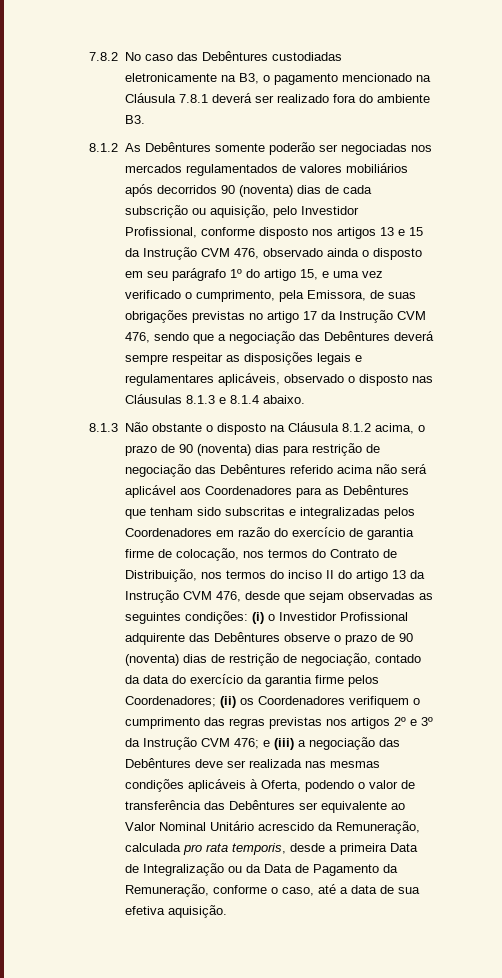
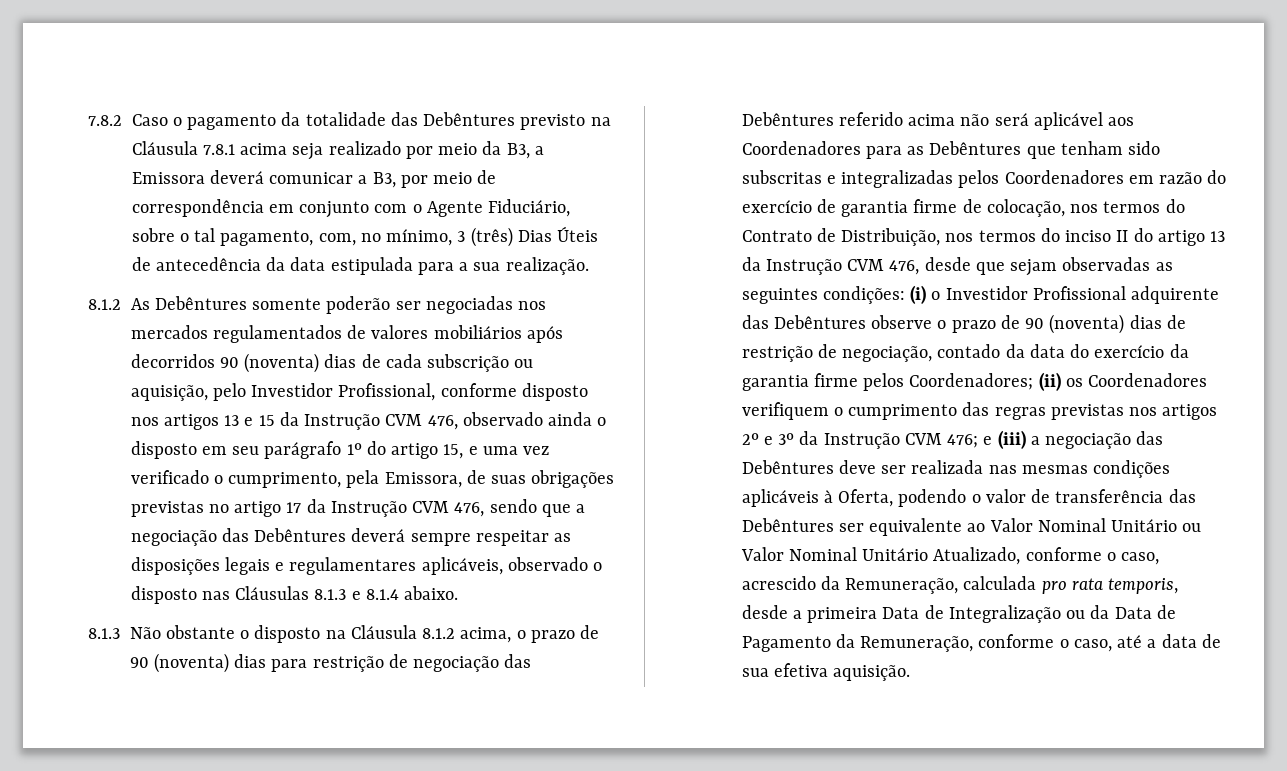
- 7.8.2 No caso das Debêntures custodiadas eletronicamente na B3, o pagamento mencionado na Cláusula 7.8.1 deverá ser realizado fora do ambiente B3.
+ 7.8.2 Caso o pagamento da totalidade das Debêntures previsto na Cláusula 7.8.1 acima seja realizado por meio da B3, a Emissora deverá comunicar a B3, por meio de correspondência em conjunto com o Agente Fiduciário, sobre o tal pagamento, com, no mínimo, 3 (três) Dias Úteis de antecedência da data estipulada para a sua realização.
- e (iii) a negociação das Debêntures deve ser realizada nas mesmas condições aplicáveis à Oferta, podendo o valor de transferência das Debêntures ser equivalente ao Valor Nominal Unitário acrescido da Remuneração, calculada pro rata temporis, desde a primeira Data de Integralização ou da Data de Pagamento da Remuneração, conforme o caso, até a data de sua efetiva aquisição.
+ e (iii) a negociação das Debêntures deve ser realizada nas mesmas condições aplicáveis à Oferta, podendo o valor de transferência das Debêntures ser equivalente ao Valor Nominal Unitário ou Valor Nominal Unitário Atualizado, conforme o caso, acrescido da Remuneração, calculada pro rata temporis, desde a primeira Data de Integralização ou da Data de Pagamento da Remuneração, conforme o caso, até a data de sua efetiva aquisição.

